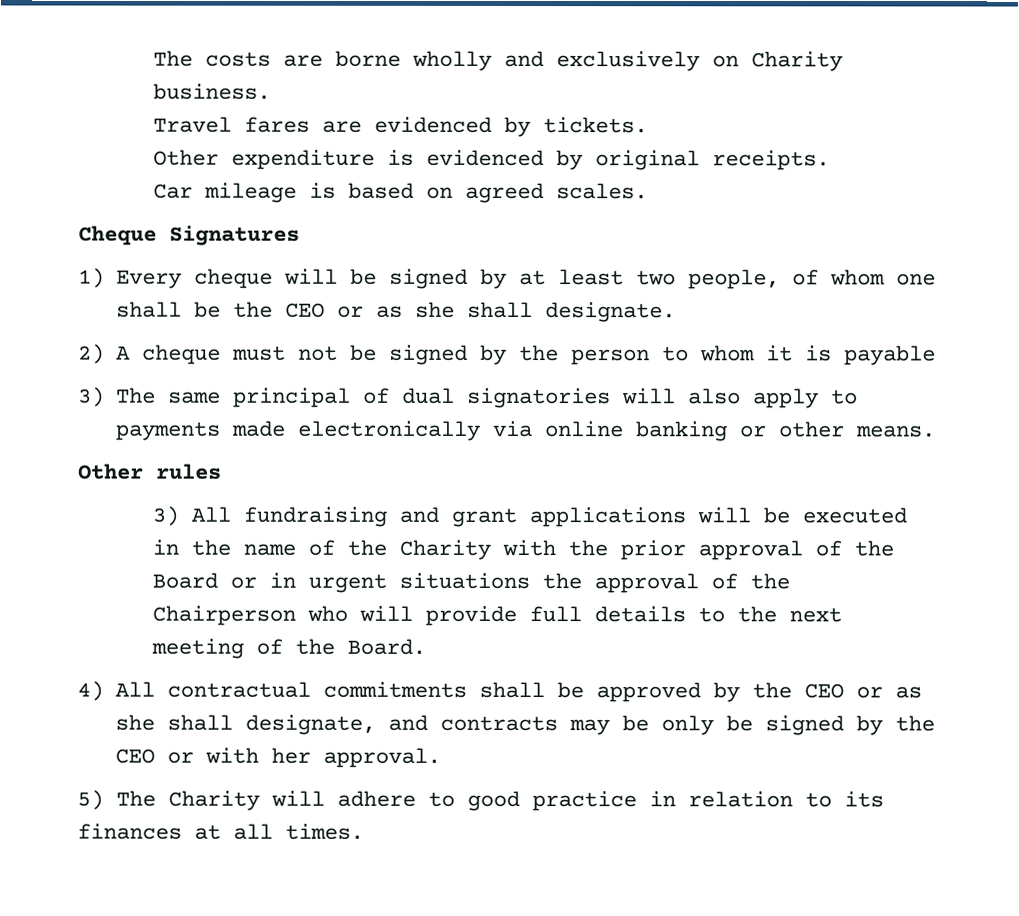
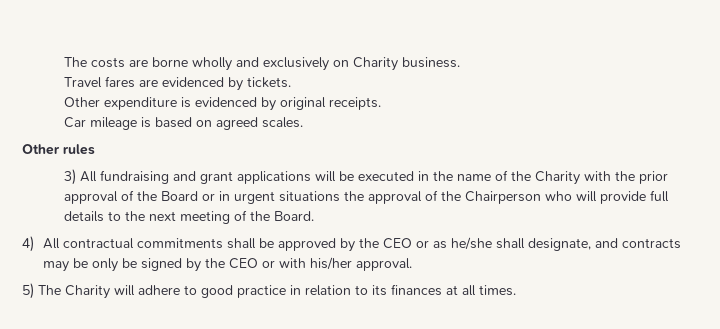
- Cheque Signatures
- 1) Every cheque will be signed by at least two people, of whom one shall be the CEO or as she shall designate.
- 2) A cheque must not be signed by the person to whom it is payable
- 3) The same principal of dual signatories will also apply to payments made electronically via online banking or other means.
- 4) All contractual commitments shall be approved by the CEO or as she shall designate, and contracts may be only be signed by the CEO or with her approval.
+ 4) All contractual commitments shall be approved by the CEO or as he/she shall designate, and contracts may be only be signed by the CEO or with his/her approval.

